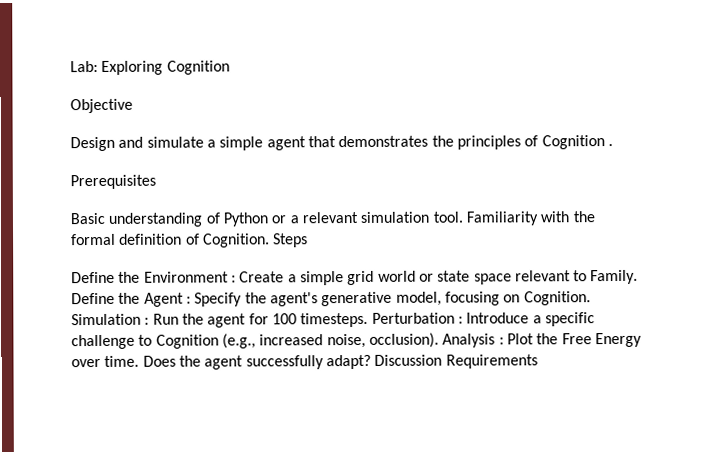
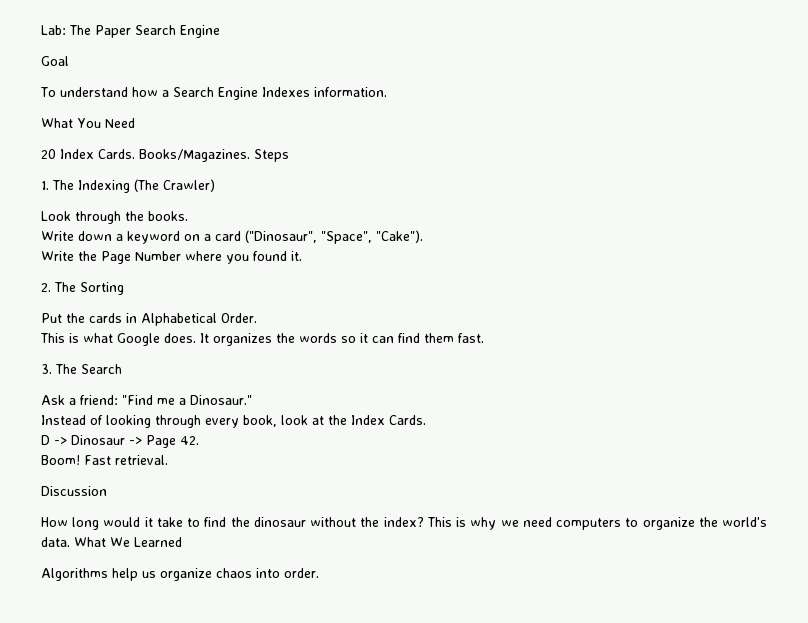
- Lab: Exploring Cognition
- Objective
- Design and simulate a simple agent that demonstrates the principles of Cognition .
- Prerequisites
- Basic understanding of Python or a relevant simulation tool. Familiarity with the formal definition of Cognition. Steps
- Define the Environment : Create a simple grid world or state space relevant to Family. Define the Agent : Specify the agent's generative model, focusing on Cognition. Simulation : Run the agent for 100 timesteps. Perturbation : Introduce a specific challenge to Cognition (e.g., increased noise, occlusion). Analysis : Plot the Free Energy over time. Does the agent successfully adapt? Discussion Requirements
+ Lab: The Paper Search Engine
+ Goal
+ To understand how a Search Engine Indexes information.
+ What You Need
+ 20 Index Cards. Books/Magazines. Steps
+ 1. The Indexing (The Crawler)
+ Look through the books.
+ Write down a keyword on a card ("Dinosaur", "Space", "Cake").
+ Write the Page Number where you found it.
+ 2. The Sorting
+ Put the cards in Alphabetical Order.
+ This is what Google does. It organizes the words so it can find them fast.
+ 3. The Search
+ Ask a friend: "Find me a Dinosaur."
+ Instead of looking through every book, look at the Index Cards.
+ D -> Dinosaur -> Page 42.
+ Boom! Fast retrieval.
+ Discussion
+ How long would it take to find the dinosaur without the index? This is why we need computers to organize the world's data. What We Learned
+ Algorithms help us organize chaos into order.

